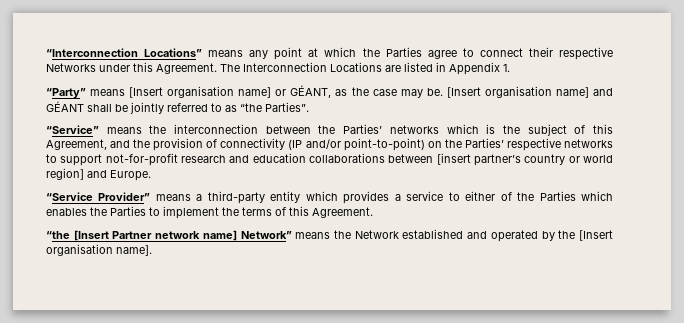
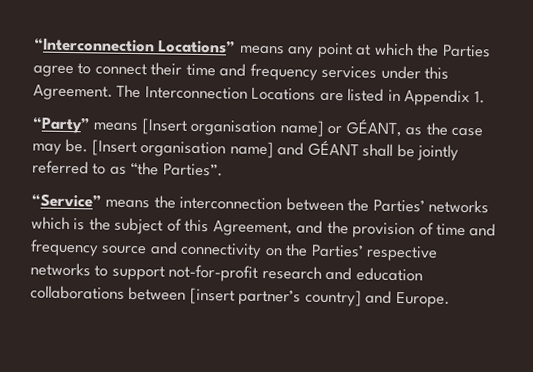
- “Interconnection Locations” means any point at which the Parties agree to connect their respective Networks under this Agreement.
+ “Interconnection Locations” means any point at which the Parties agree to connect their time and frequency services under this Agreement.
- “Service” means the interconnection between the Parties’ networks which is the subject of this Agreement, and the provision of connectivity (IP and/or point-to-point) on the Parties’ respective networks to support not-for-profit research and education collaborations between [insert partner’s country or world region] and Europe.
- “Service Provider” means a third-party entity which provides a service to either of the Parties which enables the Parties to implement the terms of this Agreement.
- “the [Insert Partner network name] Network” means the Network established and operated by the [Insert organisation name].
+ “Service” means the interconnection between the Parties’ networks which is the subject of this Agreement, and the provision of time and frequency source and connectivity on the Parties’ respective networks to support not-for-profit research and education collaborations between [insert partner’s country] and Europe.

